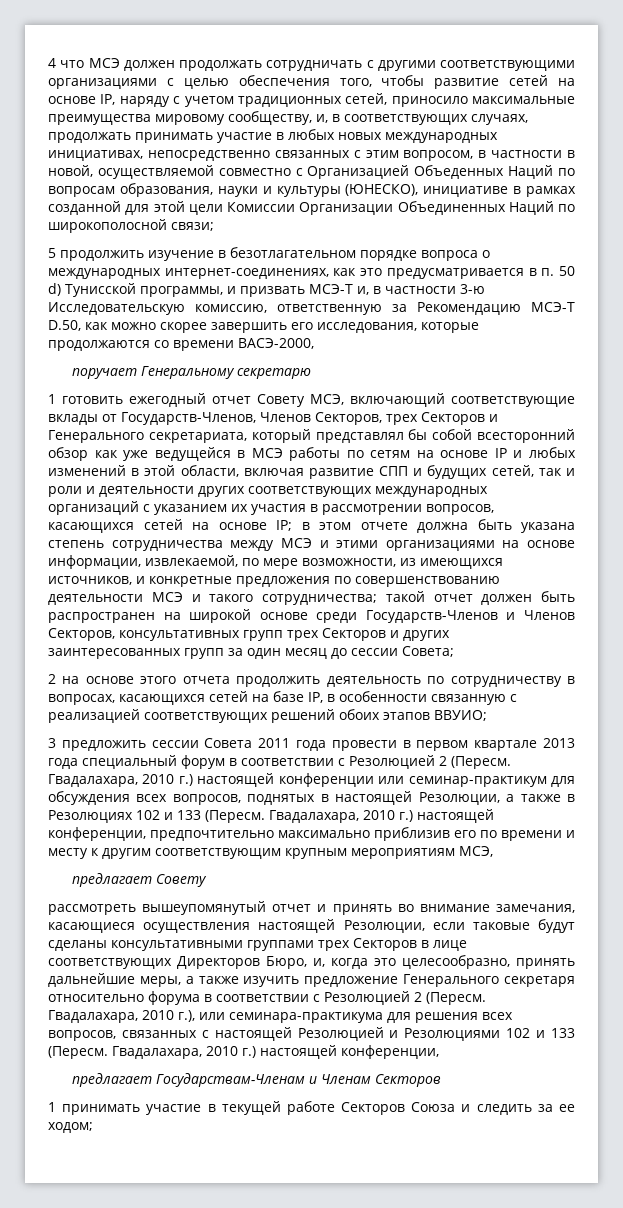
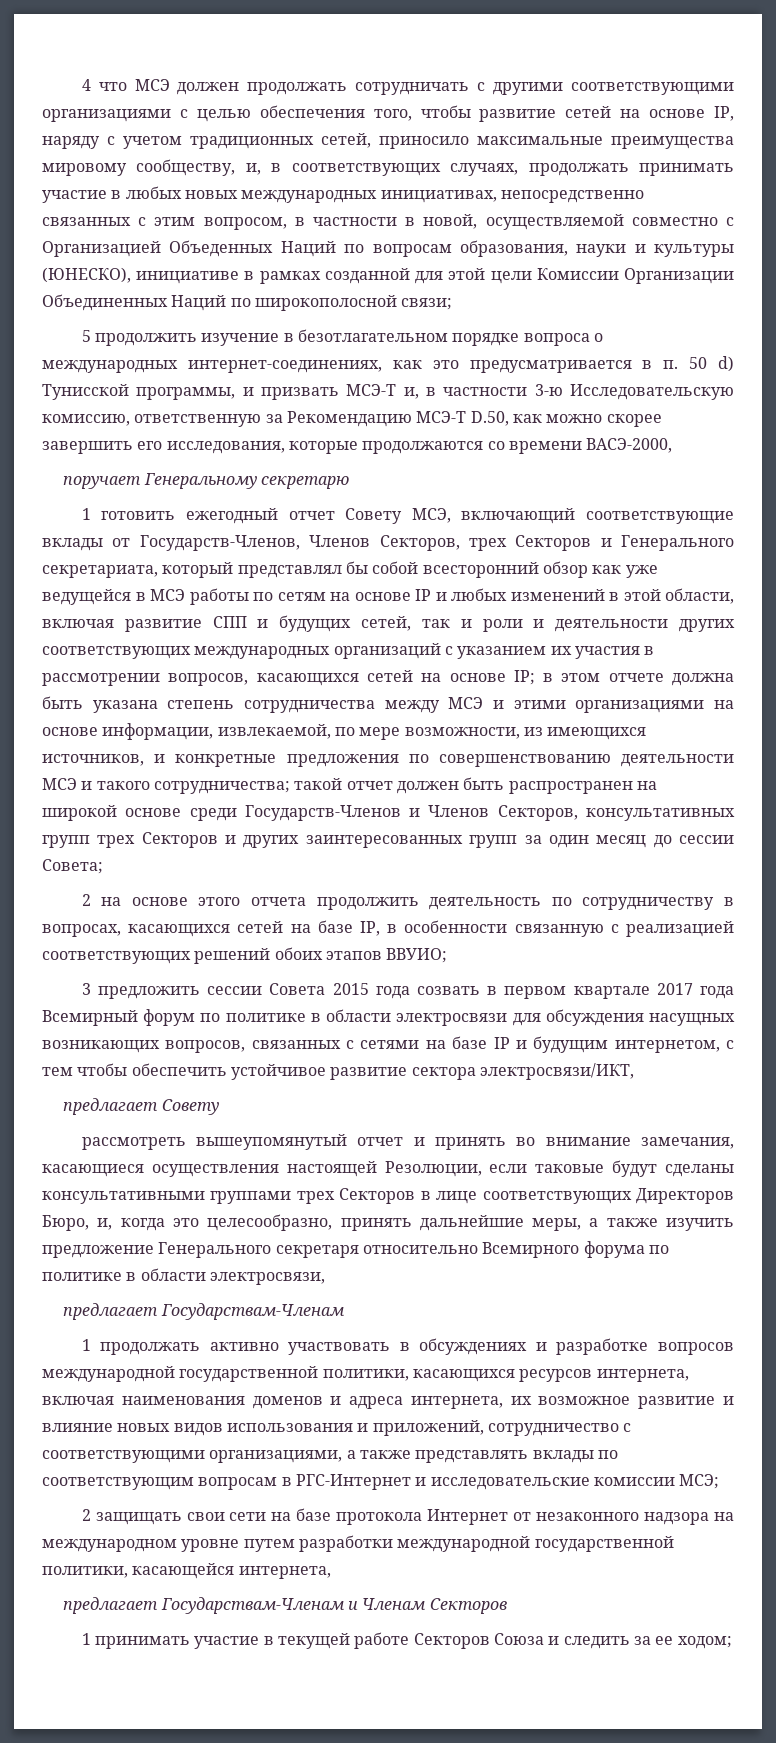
- 3 предложить сессии Совета 2011 года провести в первом квартале 2013 года специальный форум в соответствии с Резолюцией 2 (Пересм. Гвадалахара, 2010 г.) настоящей конференции или семинар-практикум для обсуждения всех вопросов, поднятых в настоящей Резолюции, а также в Резолюциях 102 и 133 (Пересм. Гвадалахара, 2010 г.) настоящей конференции, предпочтительно максимально приблизив его по времени и месту к другим соответствующим крупным мероприятиям МСЭ,
+ 3 предложить сессии Совета 2015 года созвать в первом квартале 2017 года Всемирный форум по политике в области электросвязи для обсуждения насущных возникающих вопросов, связанных с сетями на базе IP и будущим интернетом, с тем чтобы обеспечить устойчивое развитие сектора электросвязи/ИКТ,
- рассмотреть вышеупомянутый отчет и принять во внимание замечания, касающиеся осуществления настоящей Резолюции, если таковые будут сделаны консультативными группами трех Секторов в лице соответствующих Директоров Бюро, и, когда это целесообразно, принять дальнейшие меры, а также изучить предложение Генерального секретаря относительно форума в соответствии с Резолюцией 2 (Пересм. Гвадалахара, 2010 г.), или семинара-практикума для решения всех вопросов, связанных с настоящей Резолюцией и Резолюциями 102 и 133 (Пересм. Гвадалахара, 2010 г.) настоящей конференции,
+ рассмотреть вышеупомянутый отчет и принять во внимание замечания, касающиеся осуществления настоящей Резолюции, если таковые будут сделаны консультативными группами трех Секторов в лице соответствующих Директоров Бюро, и, когда это целесообразно, принять дальнейшие меры, а также изучить предложение Генерального секретаря относительно Всемирного форума по политике в области электросвязи,
+ предлагает Государствам-Членам
+ 1 продолжать активно участвовать в обсуждениях и разработке вопросов международной государственной политики, касающихся ресурсов интернета, включая наименования доменов и адреса интернета, их возможное развитие и влияние новых видов использования и приложений, сотрудничество с соответствующими организациями, а также представлять вклады по соответствующим вопросам в РГС-Интернет и исследовательские комиссии МСЭ;
+ 2 защищать свои сети на базе протокола Интернет от незаконного надзора на международном уровне путем разработки международной государственной политики, касающейся интернета,

